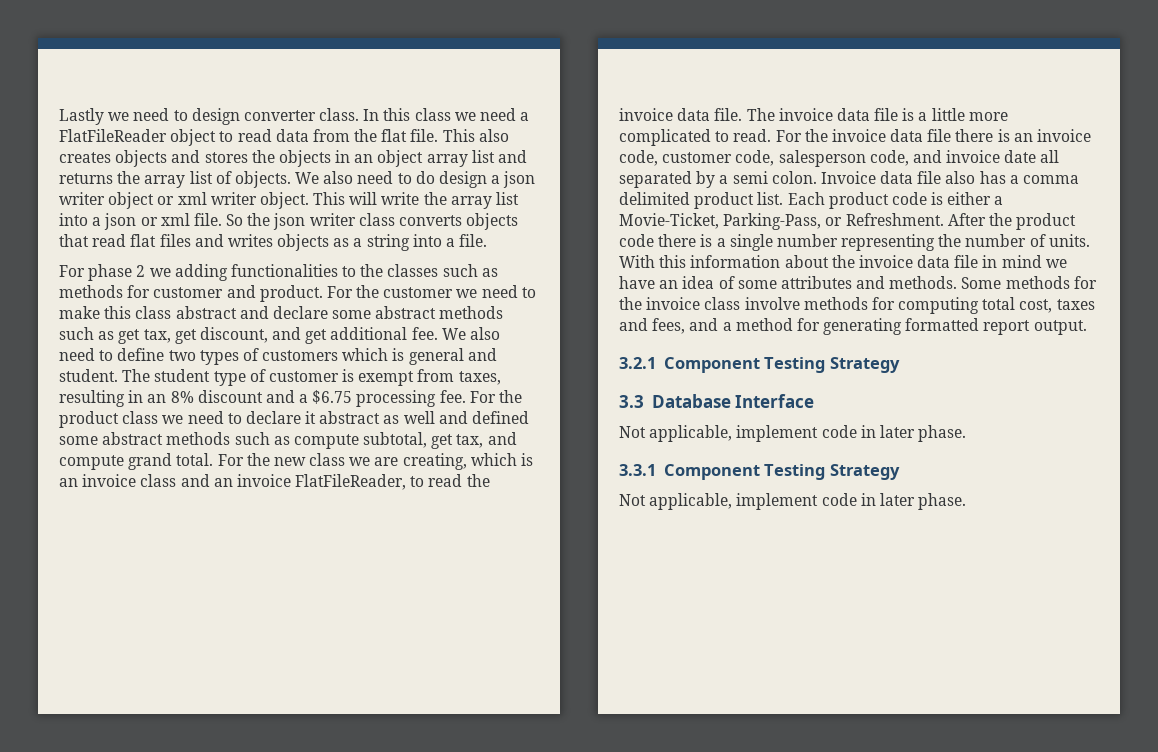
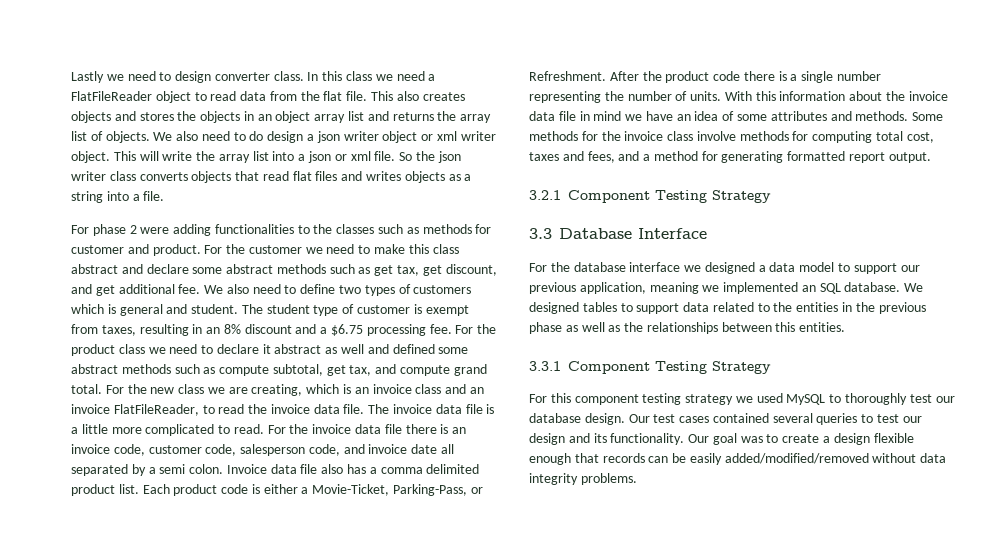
- For phase 2 we adding functionalities to the classes such as methods for customer and product.
+ For phase 2 were adding functionalities to the classes such as methods for customer and product.
  3.3 Database Interface
- Not applicable, implement code in later phase.
+ For the database interface we designed a data model to support our previous application, meaning we implemented an SQL database. We designed tables to support data related to the entities in the previous phase as well as the relationships between this entities.
  3.3.1 Component Testing Strategy
- Not applicable, implement code in later phase.
+ For this component testing strategy we used MySQL to thoroughly test our database design. Our test cases contained several queries to test our design and its functionality. Our goal was to create a design flexible enough that records can be easily added/modified/removed without data integrity problems.

